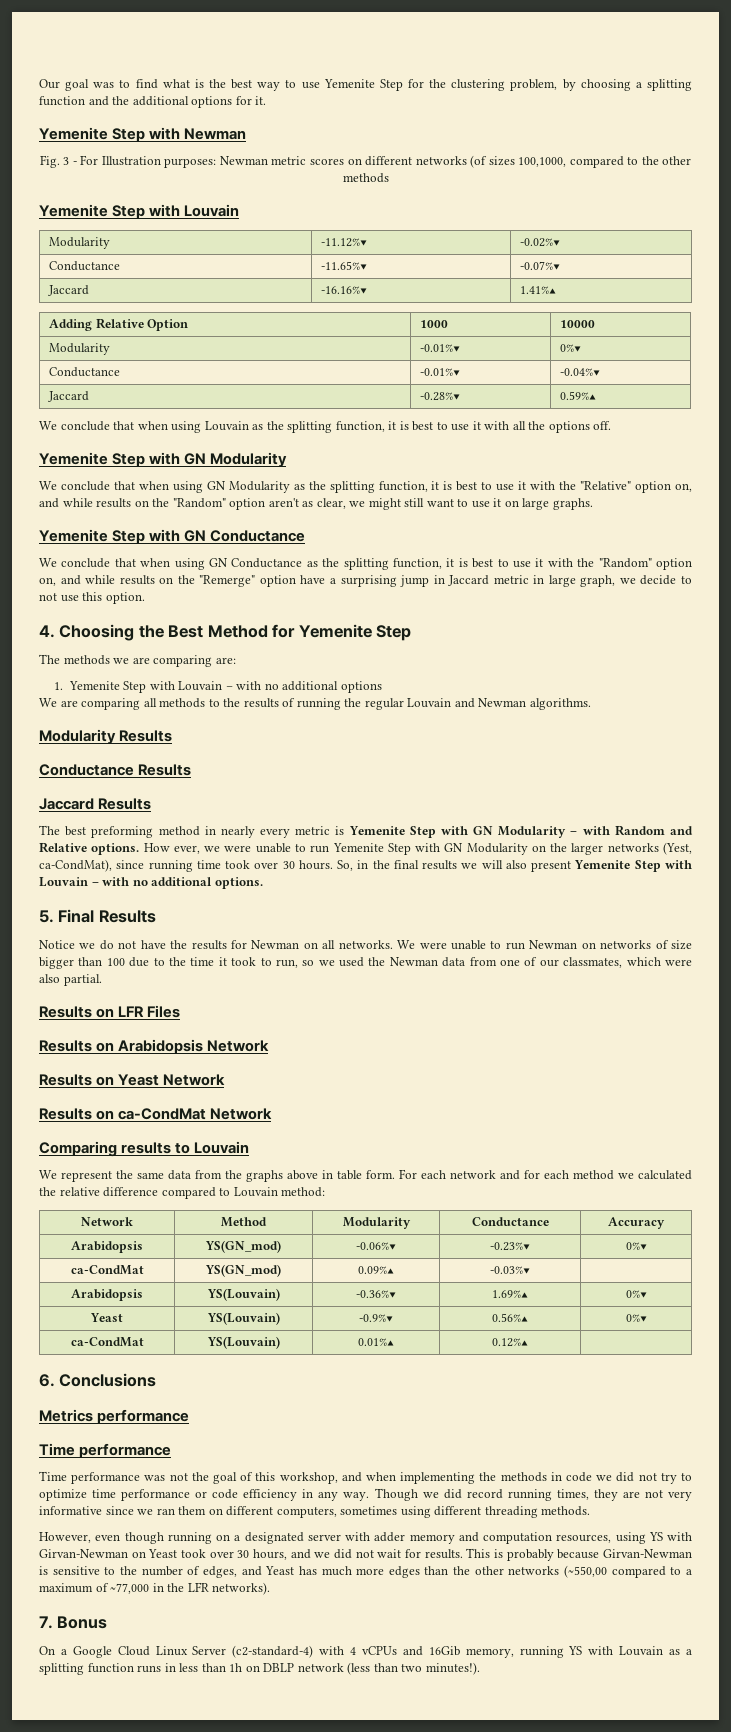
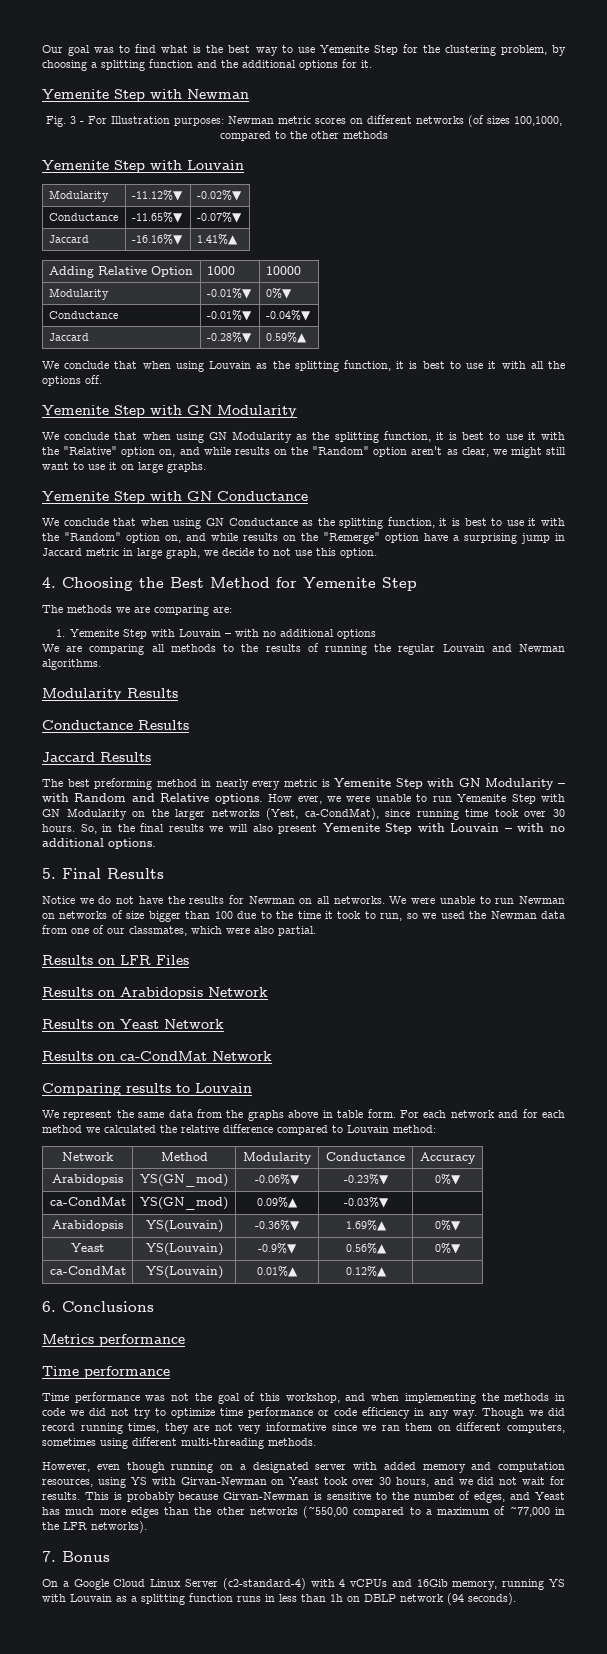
- Though we did record running times, they are not very informative since we ran them on different computers, sometimes using different threading methods.
+ Though we did record running times, they are not very informative since we ran them on different computers, sometimes using different multi-threading methods.
- However, even though running on a designated server with adder memory and computation resources, using YS with Girvan-Newman on Yeast took over 30 hours, and we did not wait for results.
+ However, even though running on a designated server with added memory and computation resources, using YS with Girvan-Newman on Yeast took over 30 hours, and we did not wait for results.
- On a Google Cloud Linux Server (c2-standard-4) with 4 vCPUs and 16Gib memory, running YS with Louvain as a splitting function runs in less than 1h on DBLP network (less than two minutes!).
+ On a Google Cloud Linux Server (c2-standard-4) with 4 vCPUs and 16Gib memory, running YS with Louvain as a splitting function runs in less than 1h on DBLP network (94 seconds).

